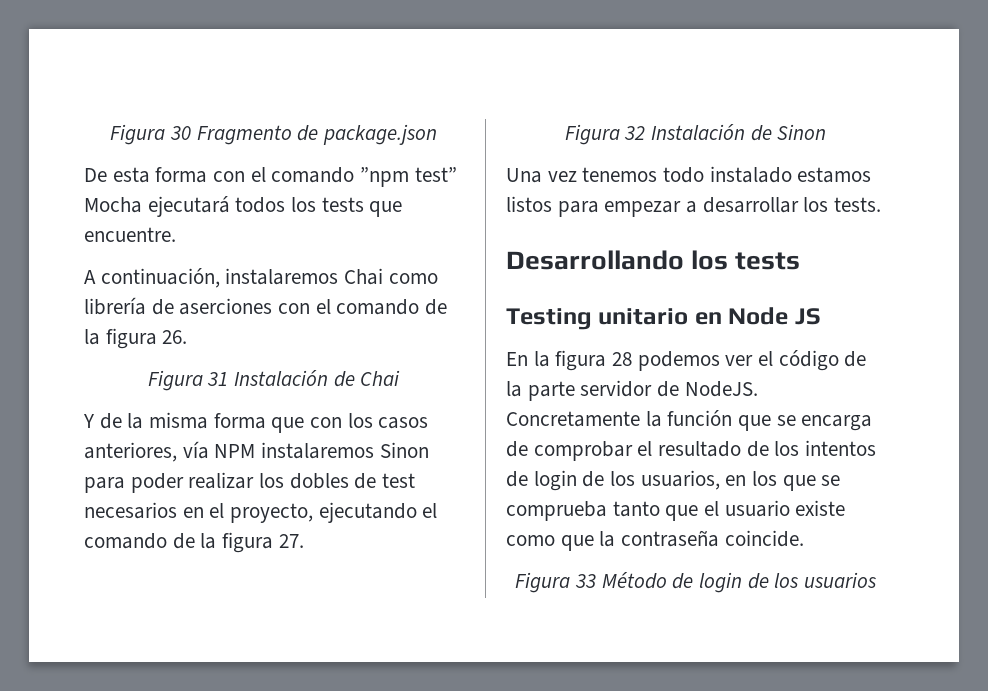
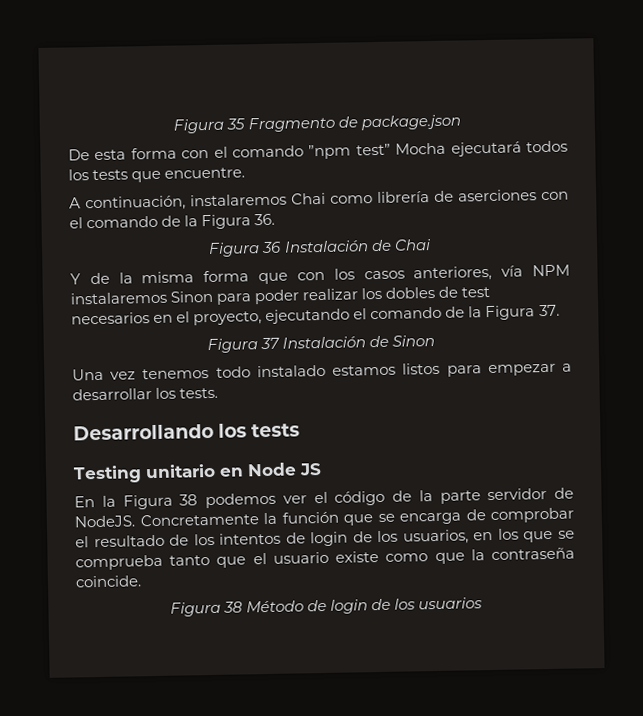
- Figura 30 Fragmento de package.json
+ Figura 35 Fragmento de package.json
- A continuación, instalaremos Chai como librería de aserciones con el comando de la figura 26.
- Figura 31 Instalación de Chai
+ A continuación, instalaremos Chai como librería de aserciones con el comando de la Figura 36.
+ Figura 36 Instalación de Chai
- Y de la misma forma que con los casos anteriores, vía NPM instalaremos Sinon para poder realizar los dobles de test necesarios en el proyecto, ejecutando el comando de la figura 27.
- Figura 32 Instalación de Sinon
+ Y de la misma forma que con los casos anteriores, vía NPM instalaremos Sinon para poder realizar los dobles de test necesarios en el proyecto, ejecutando el comando de la Figura 37.
+ Figura 37 Instalación de Sinon
- En la figura 28 podemos ver el código de la parte servidor de NodeJS.
+ En la Figura 38 podemos ver el código de la parte servidor de NodeJS.
- Figura 33 Método de login de los usuarios
+ Figura 38 Método de login de los usuarios

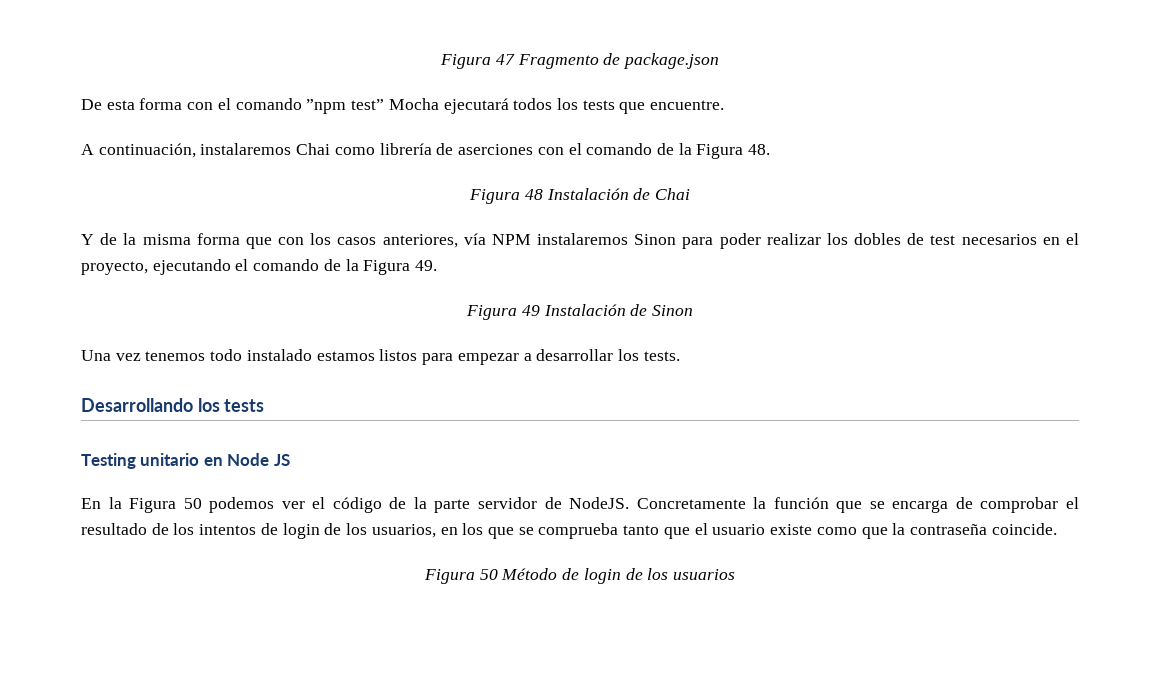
- Figura 35 Fragmento de package.json
+ Figura 47 Fragmento de package.json
- A continuación, instalaremos Chai como librería de aserciones con el comando de la Figura 36.
- Figura 36 Instalación de Chai
+ A continuación, instalaremos Chai como librería de aserciones con el comando de la Figura 48.
+ Figura 48 Instalación de Chai
- Y de la misma forma que con los casos anteriores, vía NPM instalaremos Sinon para poder realizar los dobles de test necesarios en el proyecto, ejecutando el comando de la Figura 37.
- Figura 37 Instalación de Sinon
+ Y de la misma forma que con los casos anteriores, vía NPM instalaremos Sinon para poder realizar los dobles de test necesarios en el proyecto, ejecutando el comando de la Figura 49.
+ Figura 49 Instalación de Sinon
- En la Figura 38 podemos ver el código de la parte servidor de NodeJS.
+ En la Figura 50 podemos ver el código de la parte servidor de NodeJS.
- Figura 38 Método de login de los usuarios
+ Figura 50 Método de login de los usuarios

